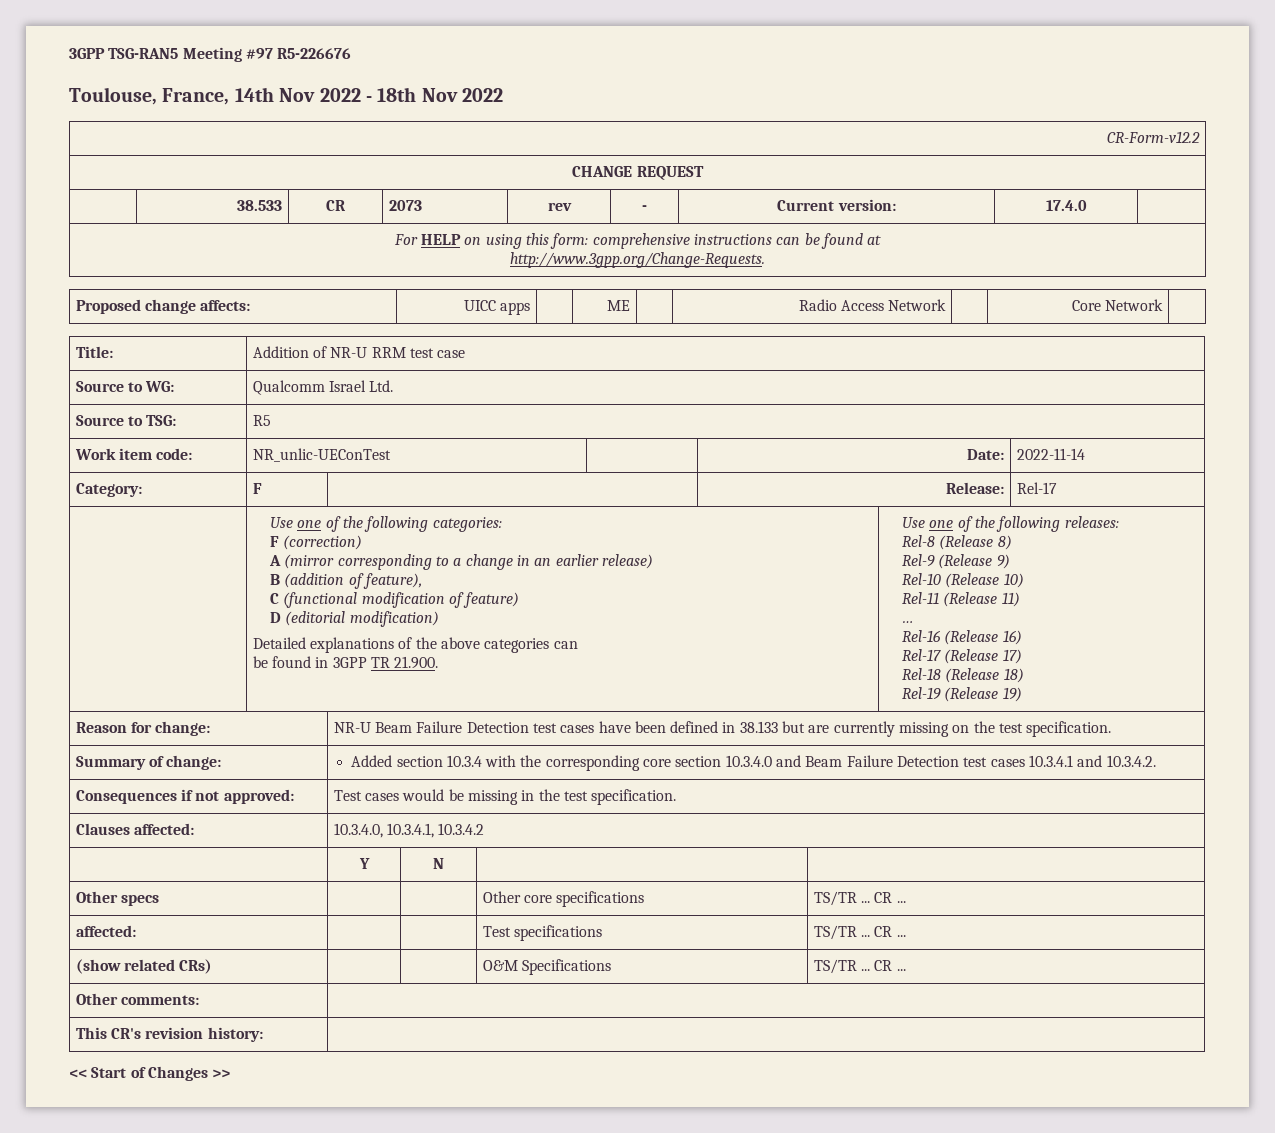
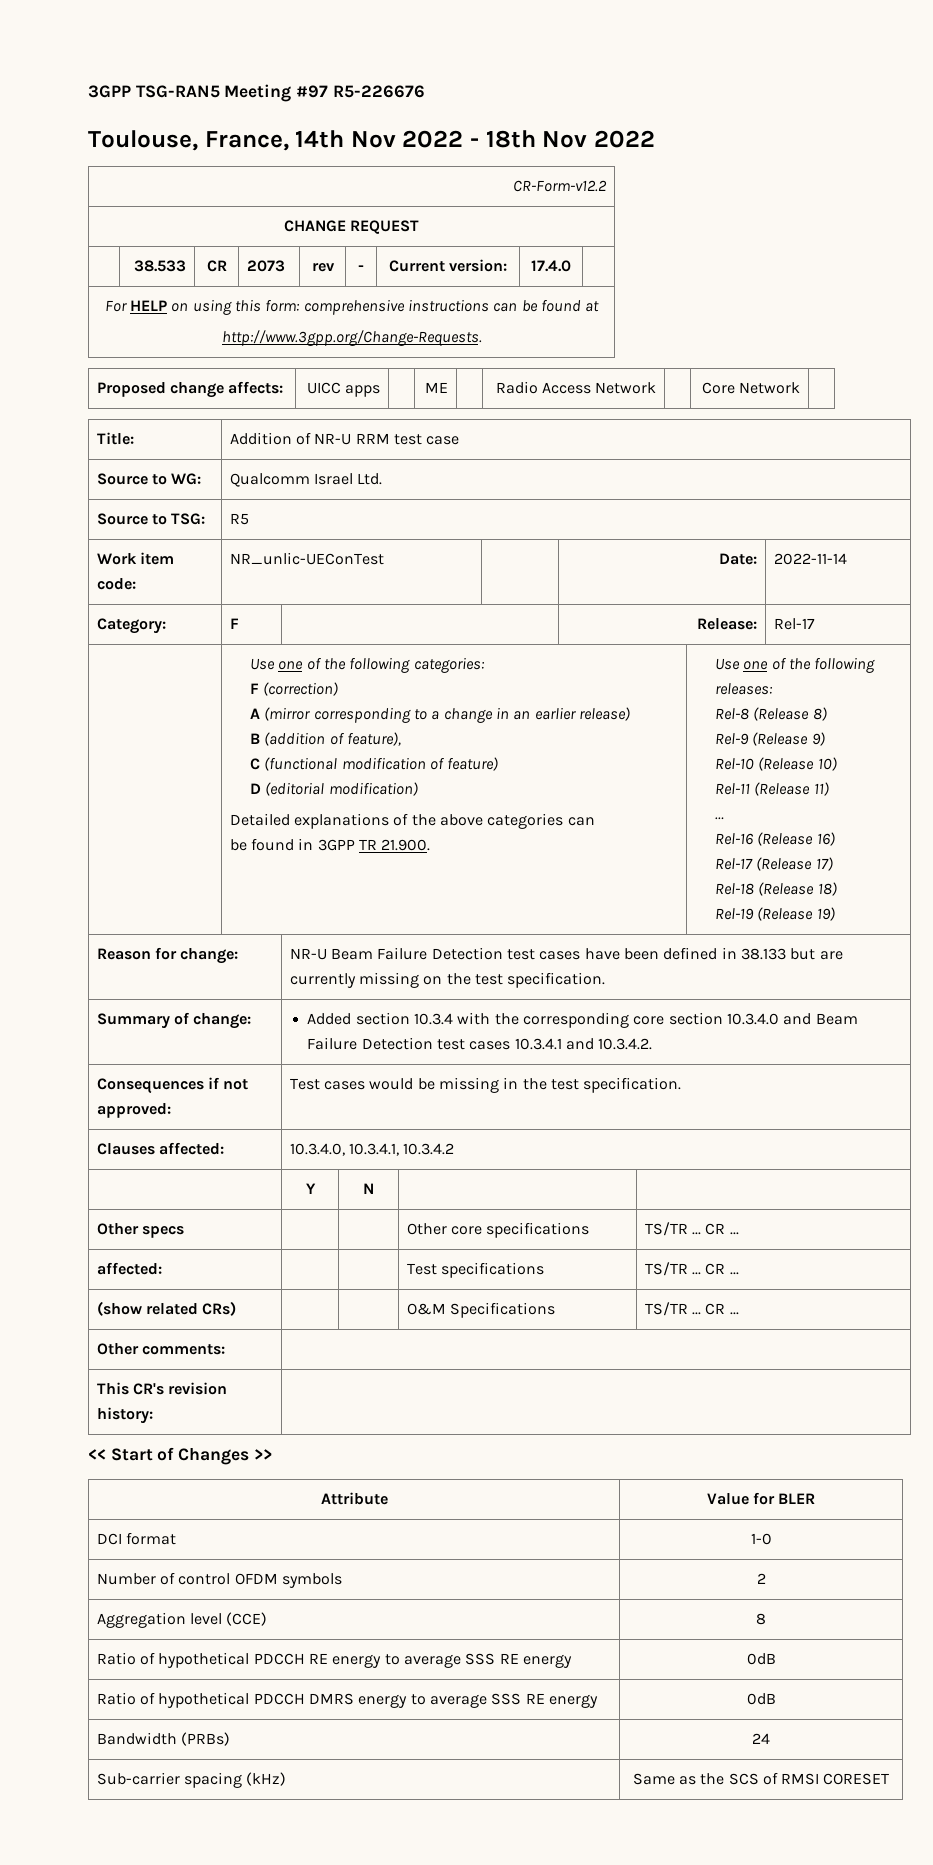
+ Attribute | Value for BLER
+ DCI format | 1-0
+ Number of control OFDM symbols | 2
+ Aggregation level (CCE) | 8
+ Ratio of hypothetical PDCCH RE energy to average SSS RE energy | 0dB
+ Ratio of hypothetical PDCCH DMRS energy to average SSS RE energy | 0dB
+ Bandwidth (PRBs) | 24
+ Sub-carrier spacing (kHz) | Same as the SCS of RMSI CORESET

